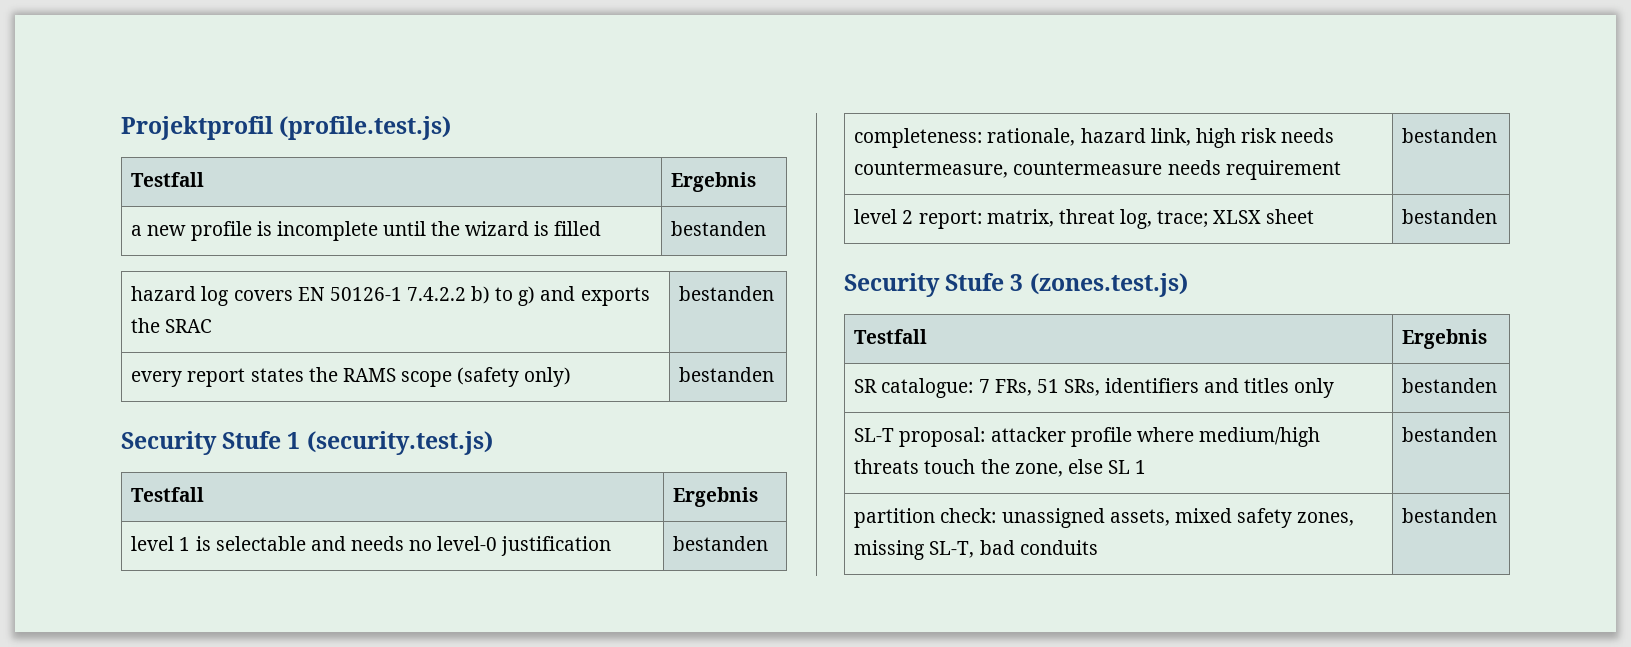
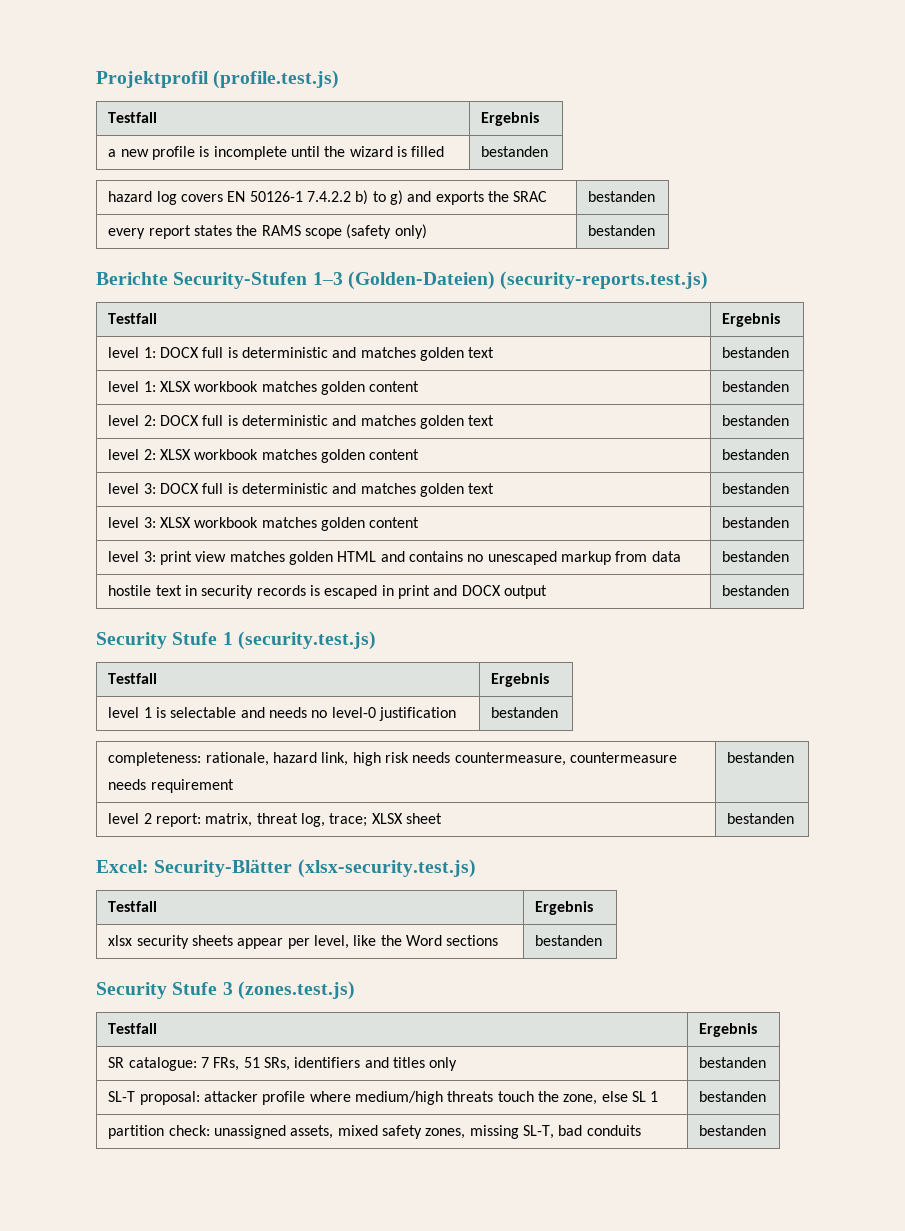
+ Berichte Security-Stufen 1–3 (Golden-Dateien) (security-reports.test.js)
+ Testfall | Ergebnis
+ level 1: DOCX full is deterministic and matches golden text | bestanden
+ level 1: XLSX workbook matches golden content | bestanden
+ level 2: DOCX full is deterministic and matches golden text | bestanden
+ level 2: XLSX workbook matches golden content | bestanden
+ level 3: DOCX full is deterministic and matches golden text | bestanden
+ level 3: XLSX workbook matches golden content | bestanden
+ level 3: print view matches golden HTML and contains no unescaped markup from data | bestanden
+ hostile text in security records is escaped in print and DOCX output | bestanden
+ Excel: Security-Blätter (xlsx-security.test.js)
+ Testfall | Ergebnis
+ xlsx security sheets appear per level, like the Word sections | bestanden

